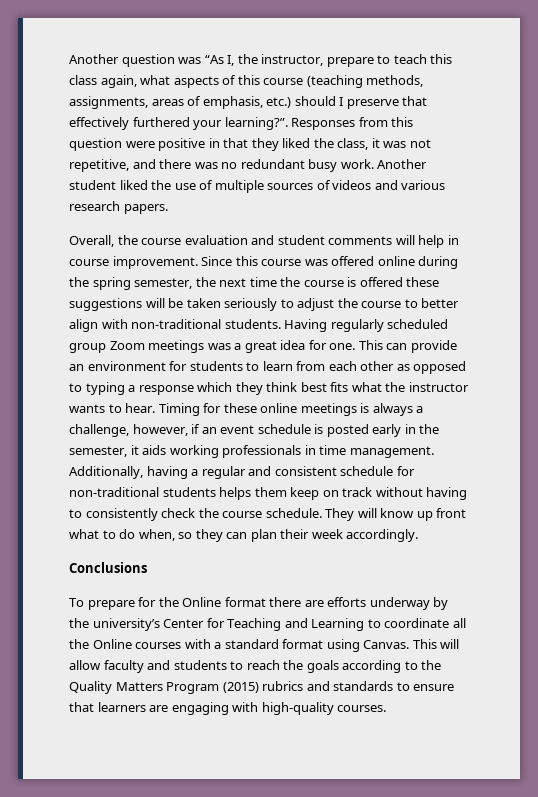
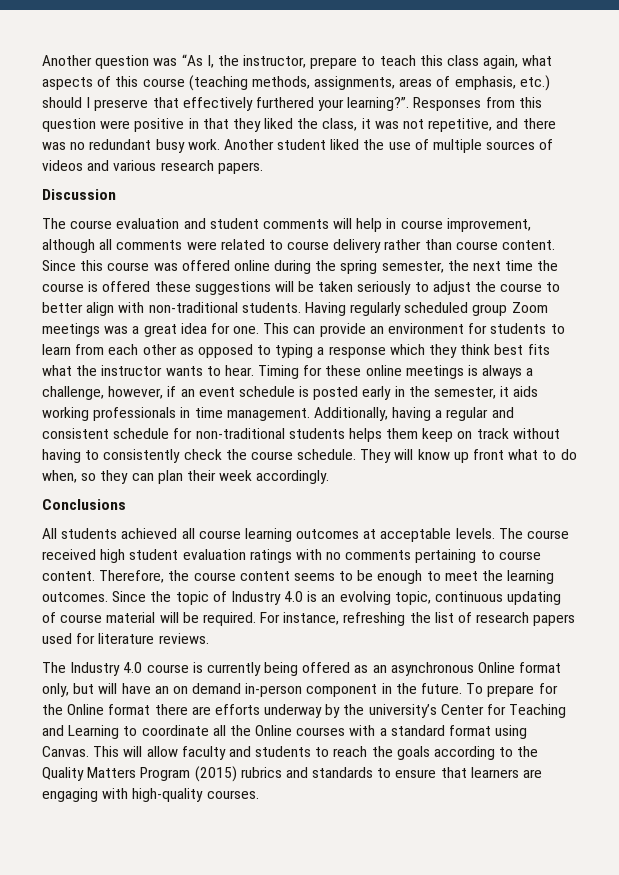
- Overall, the course evaluation and student comments will help in course improvement.
+ Discussion
+ The course evaluation and student comments will help in course improvement, although all comments were related to course delivery rather than course content.
+ All students achieved all course learning outcomes at acceptable levels. The course received high student evaluation ratings with no comments pertaining to course content. Therefore, the course content seems to be enough to meet the learning outcomes. Since the topic of Industry 4.0 is an evolving topic, continuous updating of course material will be required. For instance, refreshing the list of research papers used for literature reviews.
+ The Industry 4.0 course is currently being offered as an asynchronous Online format only, but will have an on demand in-person component in the future.

